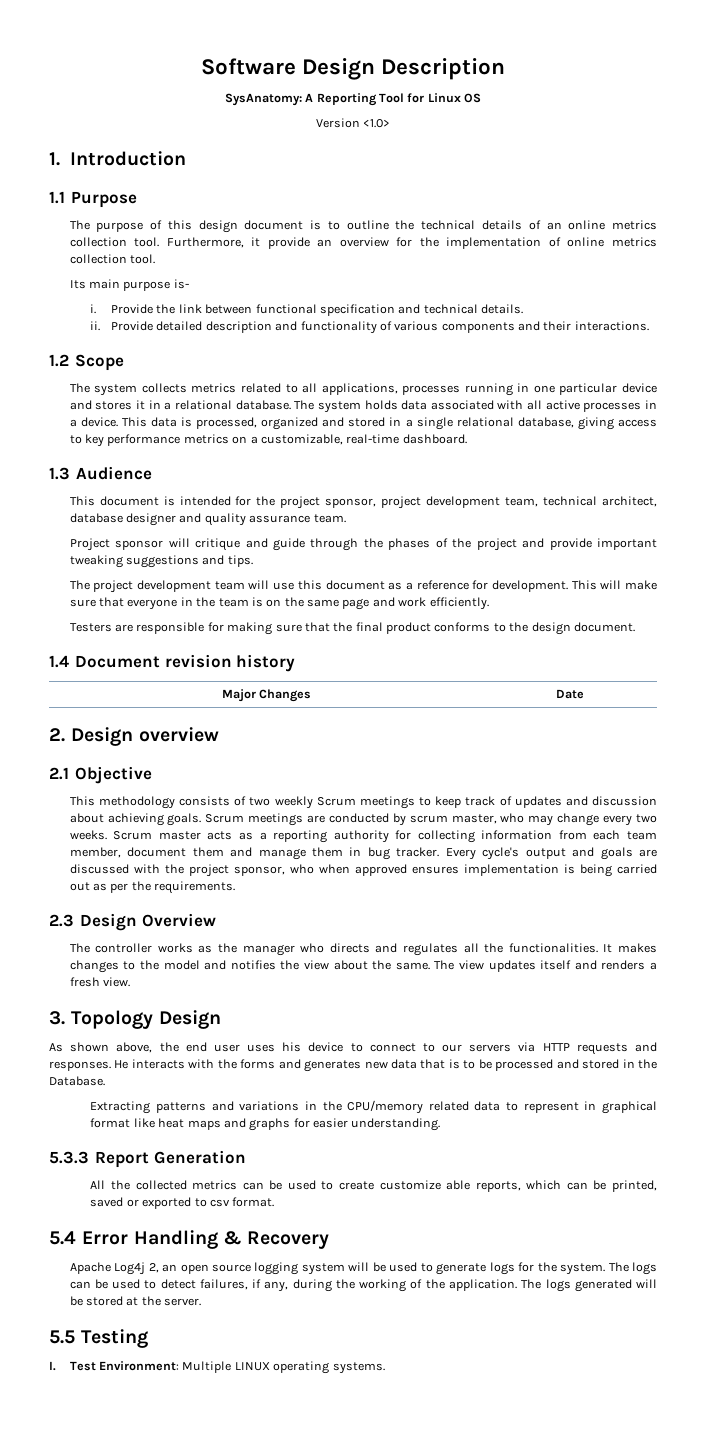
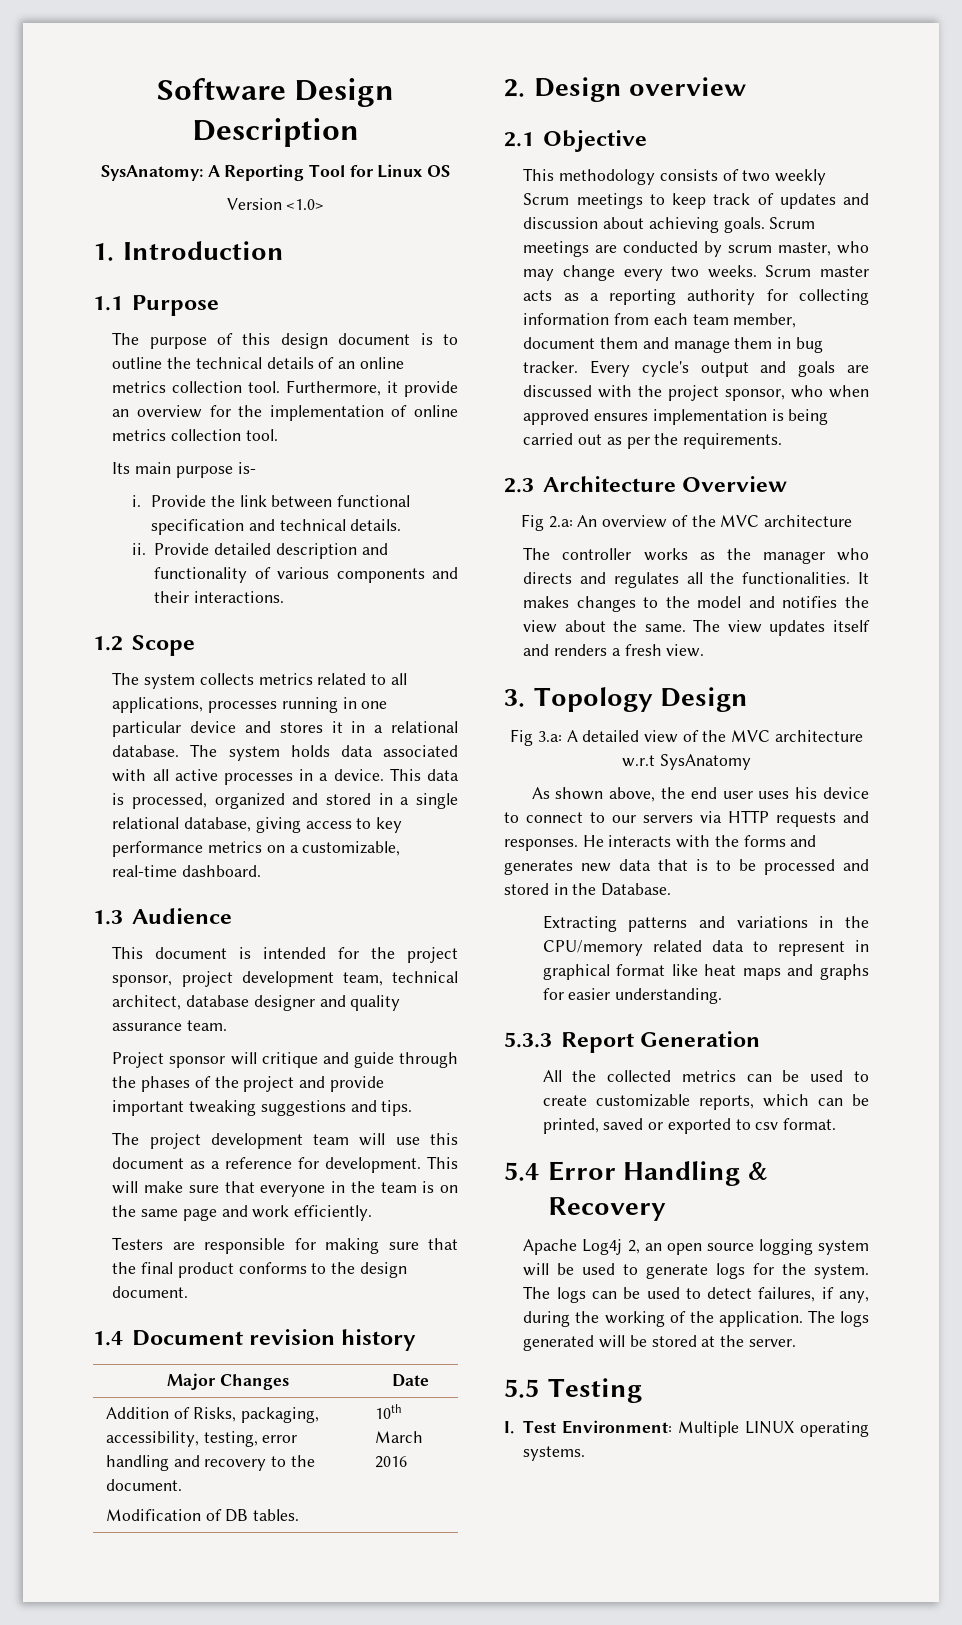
+ Addition of Risks, packaging, accessibility, testing, error handling and recovery to the document.
+ Modification of DB tables. | 10th March 2016
- 2.3 Design Overview
+ 2.3 Architecture Overview
+ Fig 2.a: An overview of the MVC architecture
+ Fig 3.a: A detailed view of the MVC architecture w.r.t SysAnatomy
- All the collected metrics can be used to create customize able reports, which can be printed, saved or exported to csv format.
+ All the collected metrics can be used to create customizable reports, which can be printed, saved or exported to csv format.

